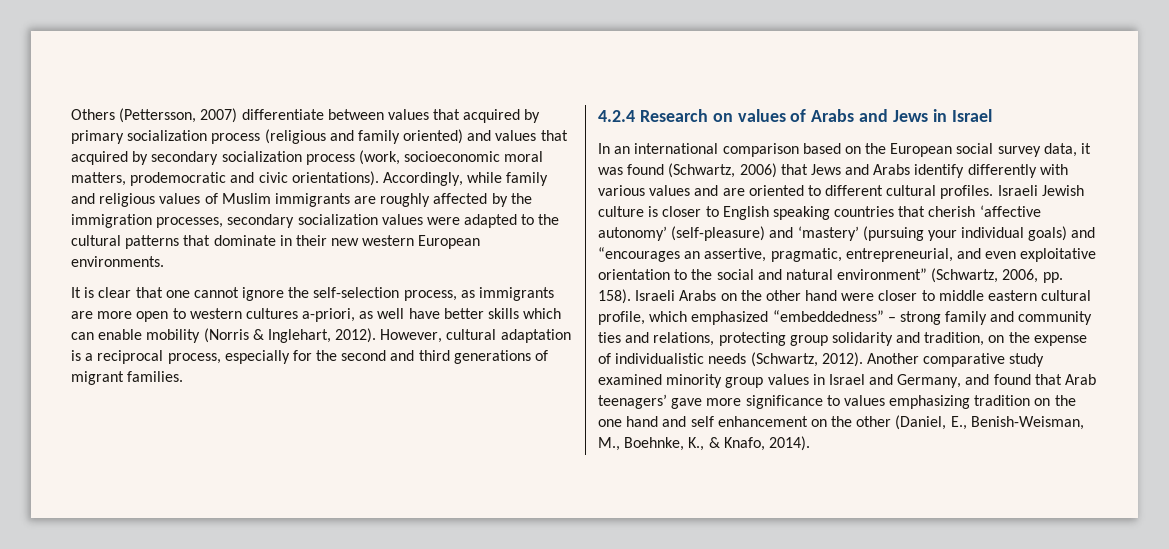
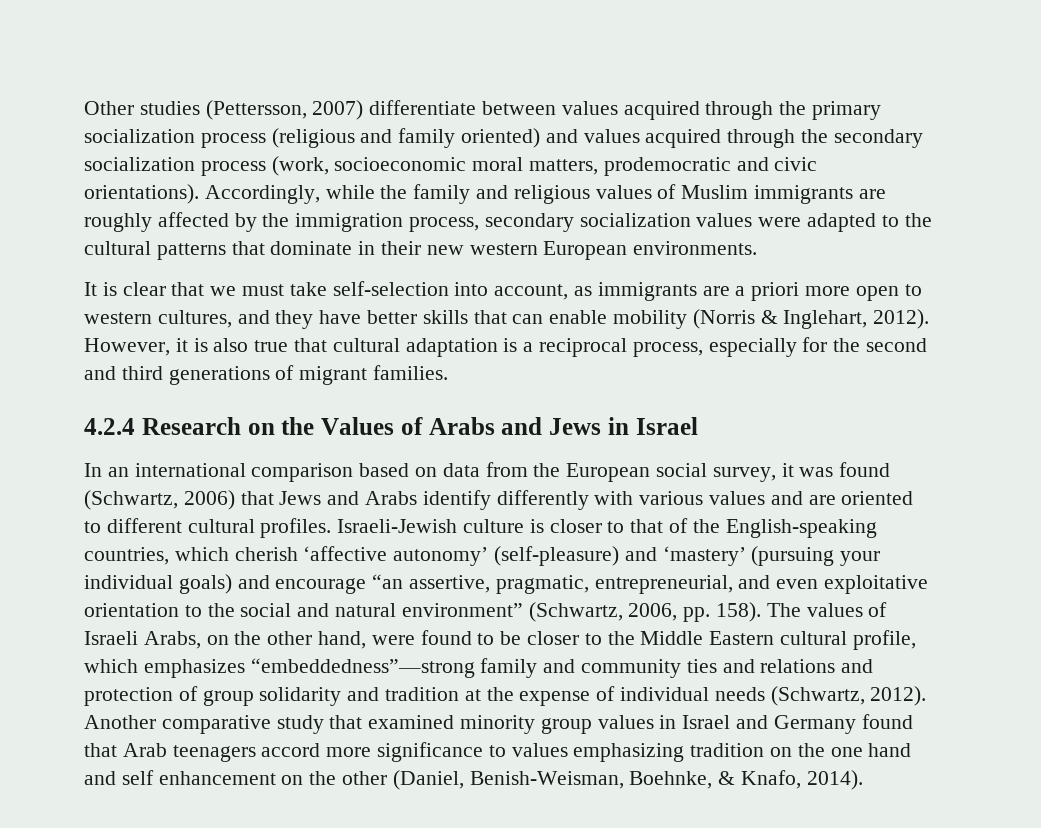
- Others (Pettersson, 2007) differentiate between values that acquired by primary socialization process (religious and family oriented) and values that acquired by secondary socialization process (work, socioeconomic moral matters, prodemocratic and civic orientations).
+ Other studies (Pettersson, 2007) differentiate between values acquired through the primary socialization process (religious and family oriented) and values acquired through the secondary socialization process (work, socioeconomic moral matters, prodemocratic and civic orientations).
- Accordingly, while family and religious values of Muslim immigrants are roughly affected by the immigration processes, secondary socialization values were adapted to the cultural patterns that dominate in their new western European environments.
+ Accordingly, while the family and religious values of Muslim immigrants are roughly affected by the immigration process, secondary socialization values were adapted to the cultural patterns that dominate in their new western European environments.
- It is clear that one cannot ignore the self-selection process, as immigrants are more open to western cultures a-priori, as well have better skills which can enable mobility (Norris & Inglehart, 2012).
+ It is clear that we must take self-selection into account, as immigrants are a priori more open to western cultures, and they have better skills that can enable mobility (Norris & Inglehart, 2012).
- However, cultural adaptation is a reciprocal process, especially for the second and third generations of migrant families.
+ However, it is also true that cultural adaptation is a reciprocal process, especially for the second and third generations of migrant families.
- 4.2.4 Research on values of Arabs and Jews in Israel
+ 4.2.4 Research on the Values of Arabs and Jews in Israel
- In an international comparison based on the European social survey data, it was found (Schwartz, 2006) that Jews and Arabs identify differently with various values and are oriented to different cultural profiles.
+ In an international comparison based on data from the European social survey, it was found (Schwartz, 2006) that Jews and Arabs identify differently with various values and are oriented to different cultural profiles.
- Israeli Jewish culture is closer to English speaking countries that cherish ‘affective autonomy’ (self-pleasure) and ‘mastery’ (pursuing your individual goals) and “encourages an assertive, pragmatic, entrepreneurial, and even exploitative orientation to the social and natural environment” (Schwartz, 2006, pp. 158).
+ Israeli-Jewish culture is closer to that of the English-speaking countries, which cherish ‘affective autonomy’ (self-pleasure) and ‘mastery’ (pursuing your individual goals) and encourage “an assertive, pragmatic, entrepreneurial, and even exploitative orientation to the social and natural environment” (Schwartz, 2006, pp. 158).
- Israeli Arabs on the other hand were closer to middle eastern cultural profile, which emphasized “embeddedness” – strong family and community ties and relations, protecting group solidarity and tradition, on the expense of individualistic needs (Schwartz, 2012).
+ The values of Israeli Arabs, on the other hand, were found to be closer to the Middle Eastern cultural profile, which emphasizes “embeddedness”—strong family and community ties and relations and protection of group solidarity and tradition at the expense of individual needs (Schwartz, 2012).
- Another comparative study examined minority group values in Israel and Germany, and found that Arab teenagers’ gave more significance to values emphasizing tradition on the one hand and self enhancement on the other (Daniel, E., Benish-Weisman, M., Boehnke, K., & Knafo, 2014).
+ Another comparative study that examined minority group values in Israel and Germany found that Arab teenagers accord more significance to values emphasizing tradition on the one hand and self enhancement on the other (Daniel, Benish-Weisman, Boehnke, & Knafo, 2014).

